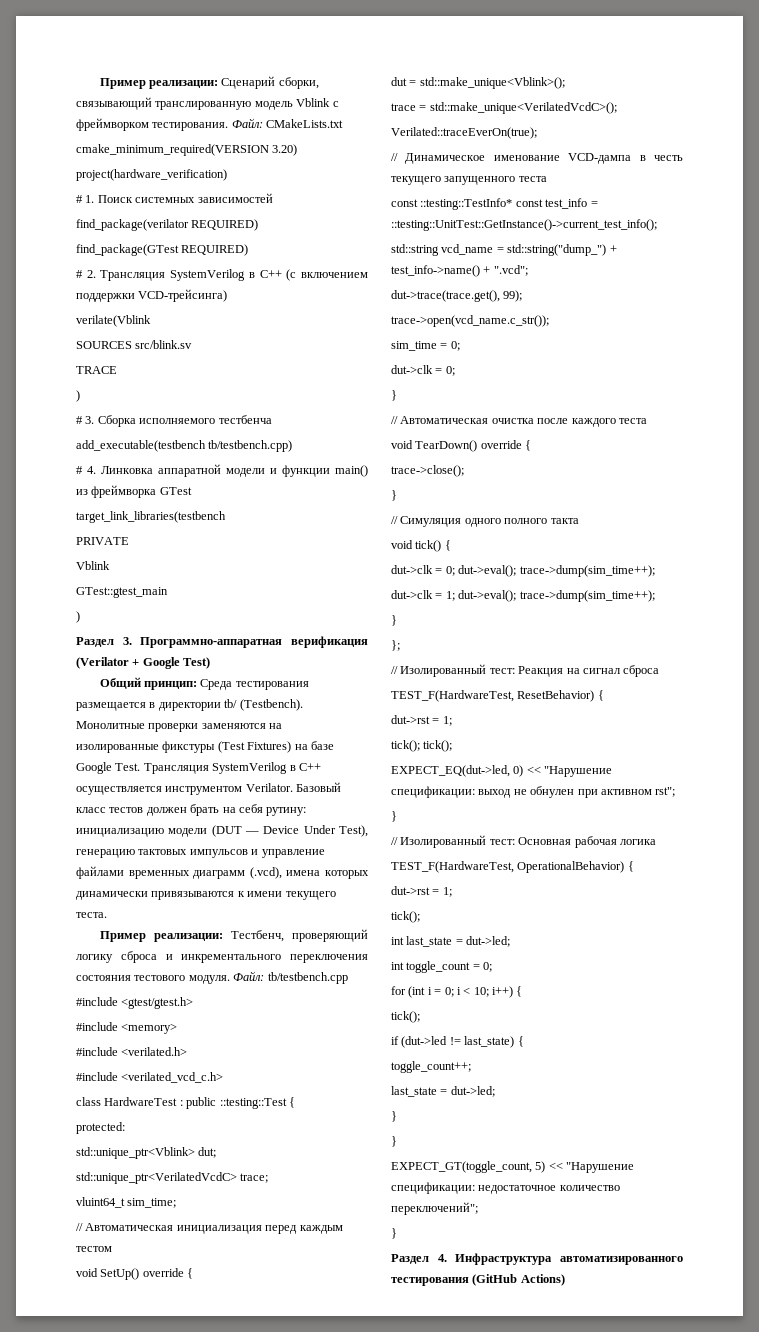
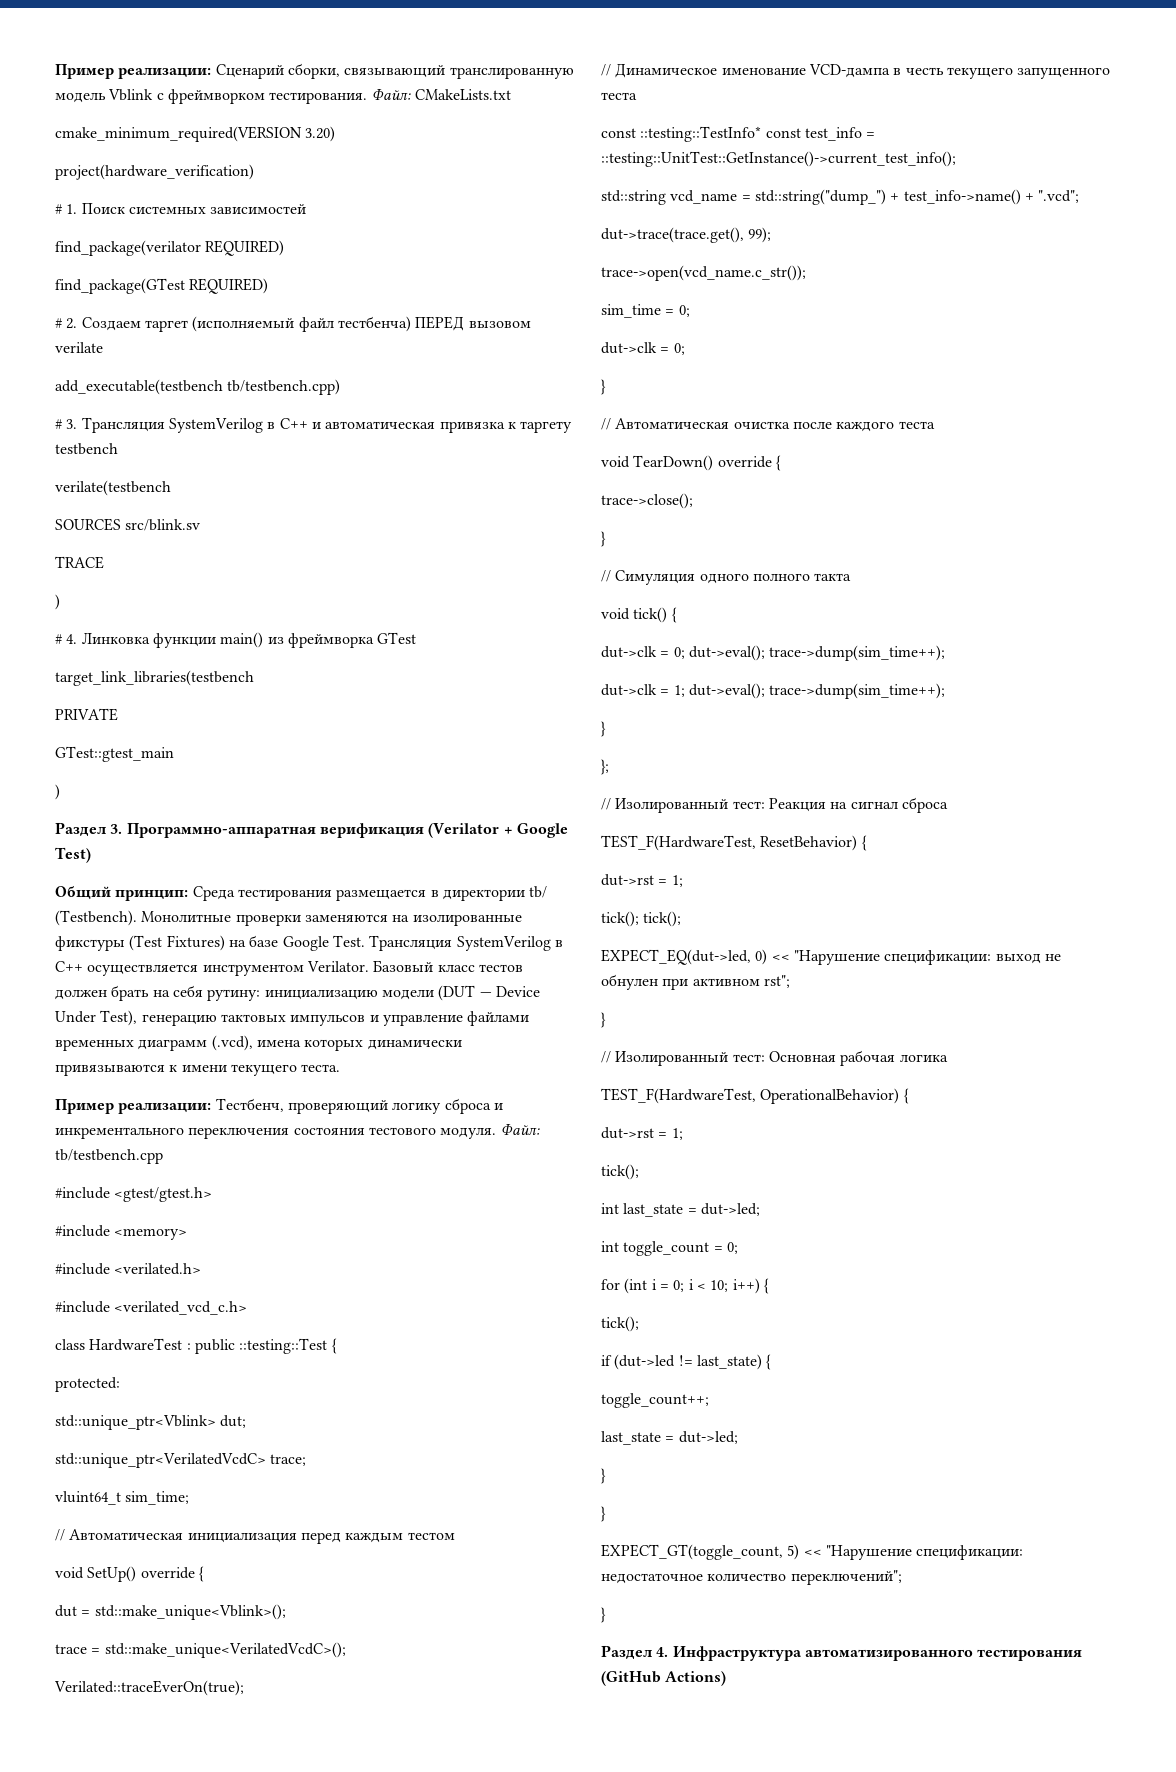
- # 2. Трансляция SystemVerilog в C++ (с включением поддержки VCD-трейсинга)
- verilate(Vblink
+ # 2. Создаем таргет (исполняемый файл тестбенча) ПЕРЕД вызовом verilate
+ add_executable(testbench tb/testbench.cpp)
+ # 3. Трансляция SystemVerilog в C++ и автоматическая привязка к таргету testbench
+ verilate(testbench
  SOURCES src/blink.sv
  TRACE
  )
- # 3. Сборка исполняемого тестбенча
- add_executable(testbench tb/testbench.cpp)
- # 4. Линковка аппаратной модели и функции main() из фреймворка GTest
+ # 4. Линковка функции main() из фреймворка GTest
  PRIVATE
- Vblink

